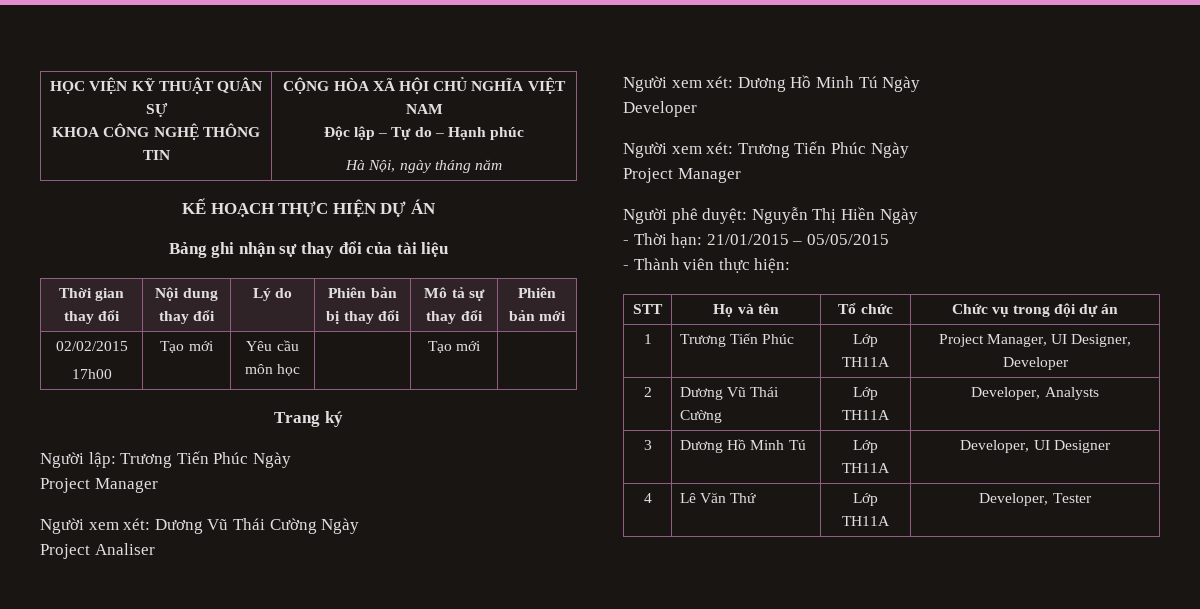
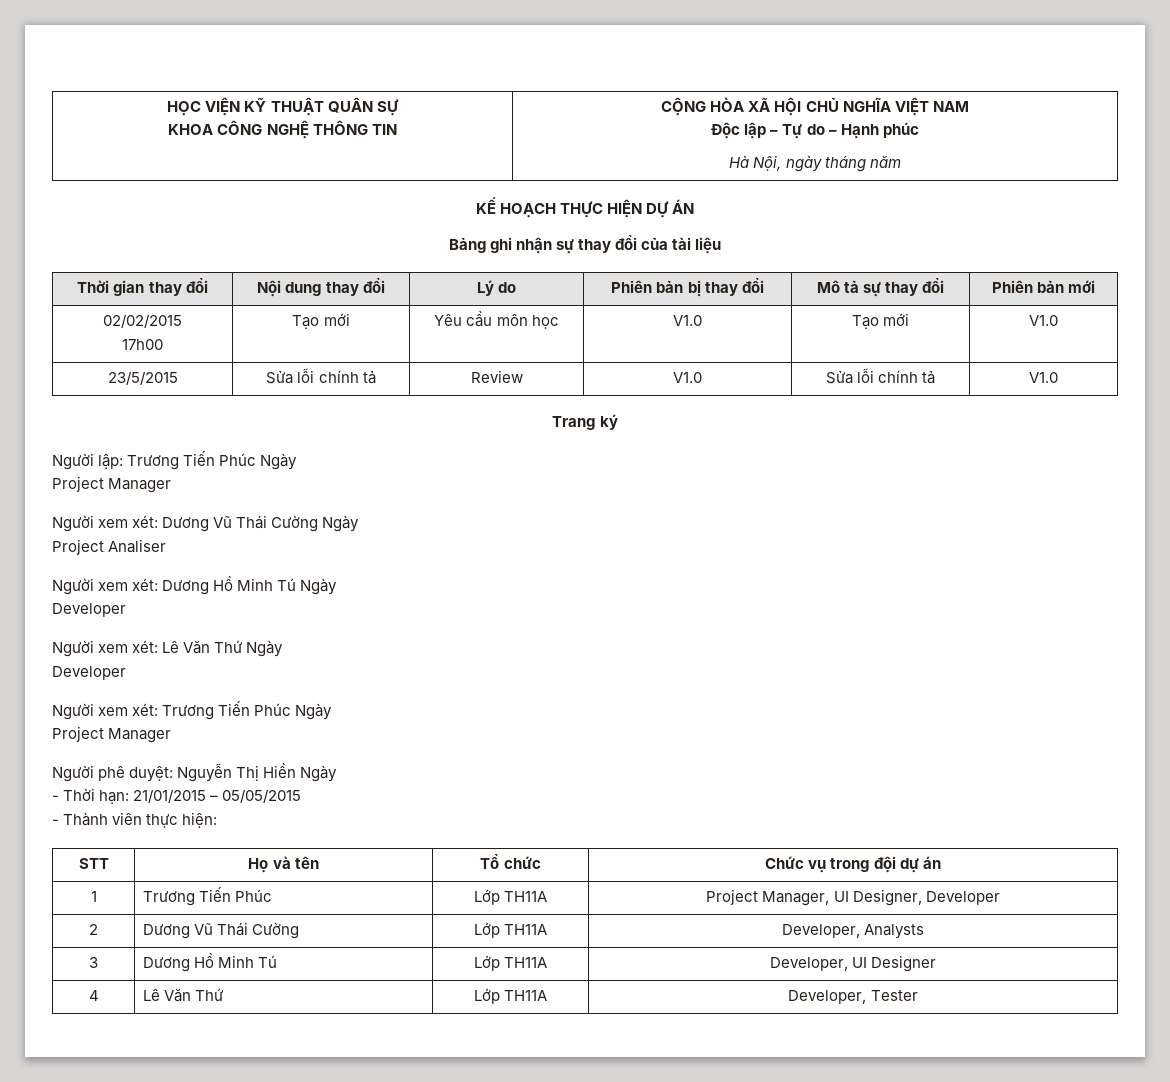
  02/02/2015
- 17h00 | Tạo mới | Yêu cầu môn học | | Tạo mới |
+ 17h00 | Tạo mới | Yêu cầu môn học | V1.0 | Tạo mới | V1.0
+ 23/5/2015 | Sửa lỗi chính tả | Review | V1.0 | Sửa lỗi chính tả | V1.0
+ Người xem xét: Lê Văn Thứ Ngày
+ Developer

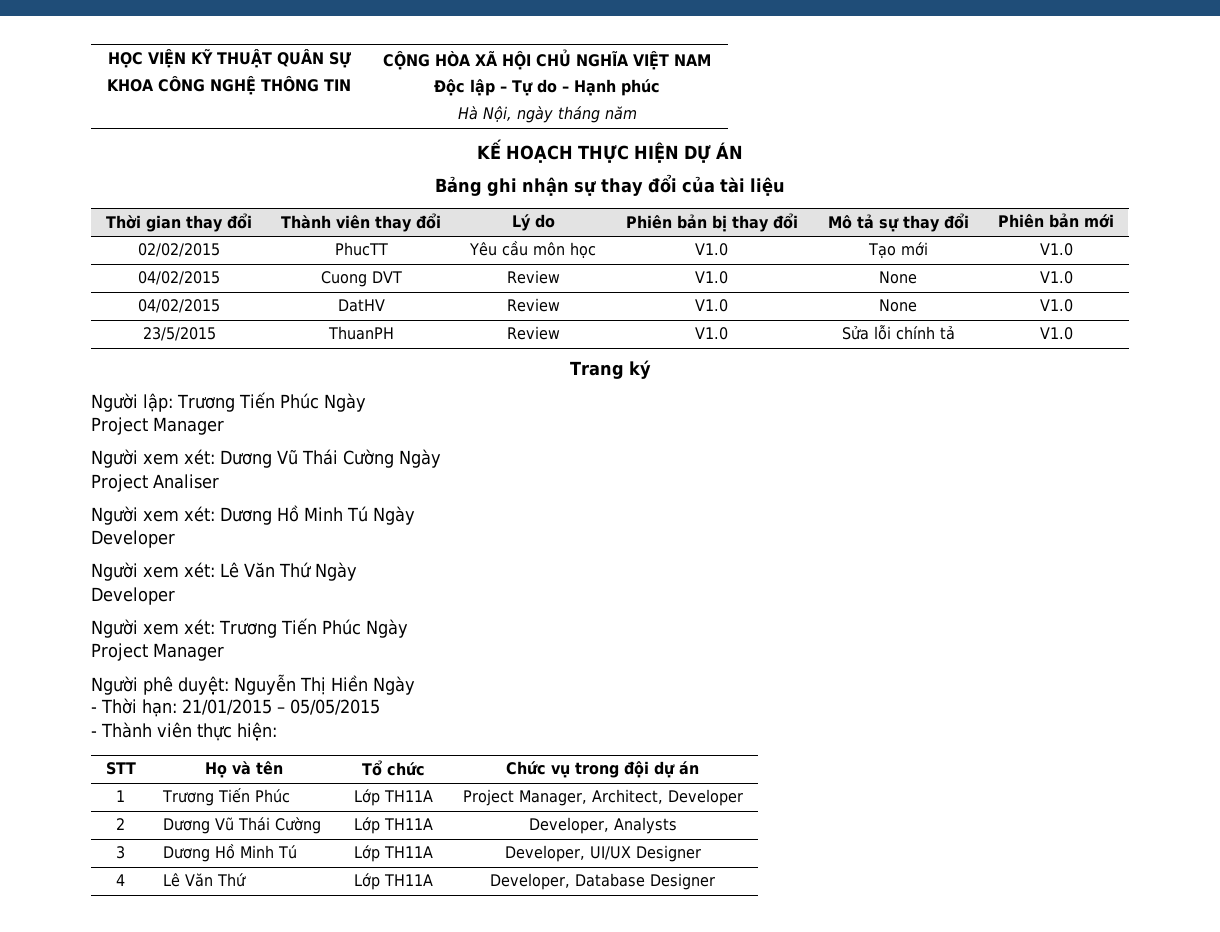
- Thời gian thay đổi | Nội dung thay đổi | Lý do | Phiên bản bị thay đổi | Mô tả sự thay đổi | Phiên bản mới
+ Thời gian thay đổi | Thành viên thay đổi | Lý do | Phiên bản bị thay đổi | Mô tả sự thay đổi | Phiên bản mới
- 02/02/2015
- 17h00 | Tạo mới | Yêu cầu môn học | V1.0 | Tạo mới | V1.0
+ 02/02/2015 | PhucTT | Yêu cầu môn học | V1.0 | Tạo mới | V1.0
- 23/5/2015 | Sửa lỗi chính tả | Review | V1.0 | Sửa lỗi chính tả | V1.0
+ 04/02/2015 | Cuong DVT | Review | V1.0 | None | V1.0
+ 04/02/2015 | DatHV | Review | V1.0 | None | V1.0
+ 23/5/2015 | ThuanPH | Review | V1.0 | Sửa lỗi chính tả | V1.0
- 1 | Trương Tiến Phúc | Lớp TH11A | Project Manager, UI Designer, Developer
+ 1 | Trương Tiến Phúc | Lớp TH11A | Project Manager, Architect, Developer
- 3 | Dương Hồ Minh Tú | Lớp TH11A | Developer, UI Designer
+ 3 | Dương Hồ Minh Tú | Lớp TH11A | Developer, UI/UX Designer
- 4 | Lê Văn Thứ | Lớp TH11A | Developer, Tester
+ 4 | Lê Văn Thứ | Lớp TH11A | Developer, Database Designer

